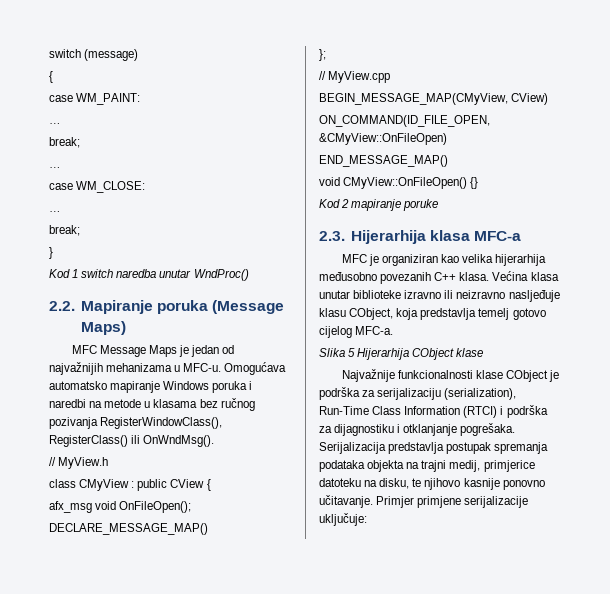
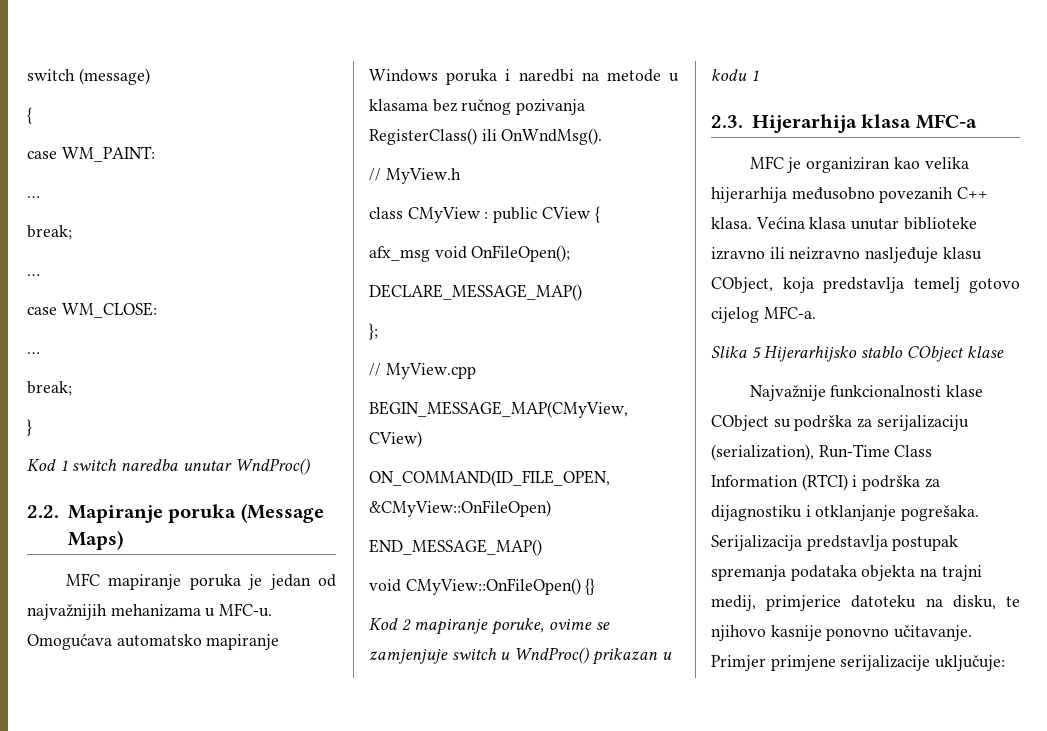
- MFC Message Maps je jedan od najvažnijih mehanizama u MFC-u.
+ MFC mapiranje poruka je jedan od najvažnijih mehanizama u MFC-u.
- Omogućava automatsko mapiranje Windows poruka i naredbi na metode u klasama bez ručnog pozivanja RegisterWindowClass(), RegisterClass() ili OnWndMsg().
+ Omogućava automatsko mapiranje Windows poruka i naredbi na metode u klasama bez ručnog pozivanja RegisterClass() ili OnWndMsg().
- Kod 2 mapiranje poruke
+ Kod 2 mapiranje poruke, ovime se zamjenjuje switch u WndProc() prikazan u kodu 1
- Slika 5 Hijerarhija CObject klase
+ Slika 5 Hijerarhijsko stablo CObject klase
- Najvažnije funkcionalnosti klase CObject je podrška za serijalizaciju (serialization), Run-Time Class Information (RTCI) i podrška za dijagnostiku i otklanjanje pogrešaka.
+ Najvažnije funkcionalnosti klase CObject su podrška za serijalizaciju (serialization), Run-Time Class Information (RTCI) i podrška za dijagnostiku i otklanjanje pogrešaka.

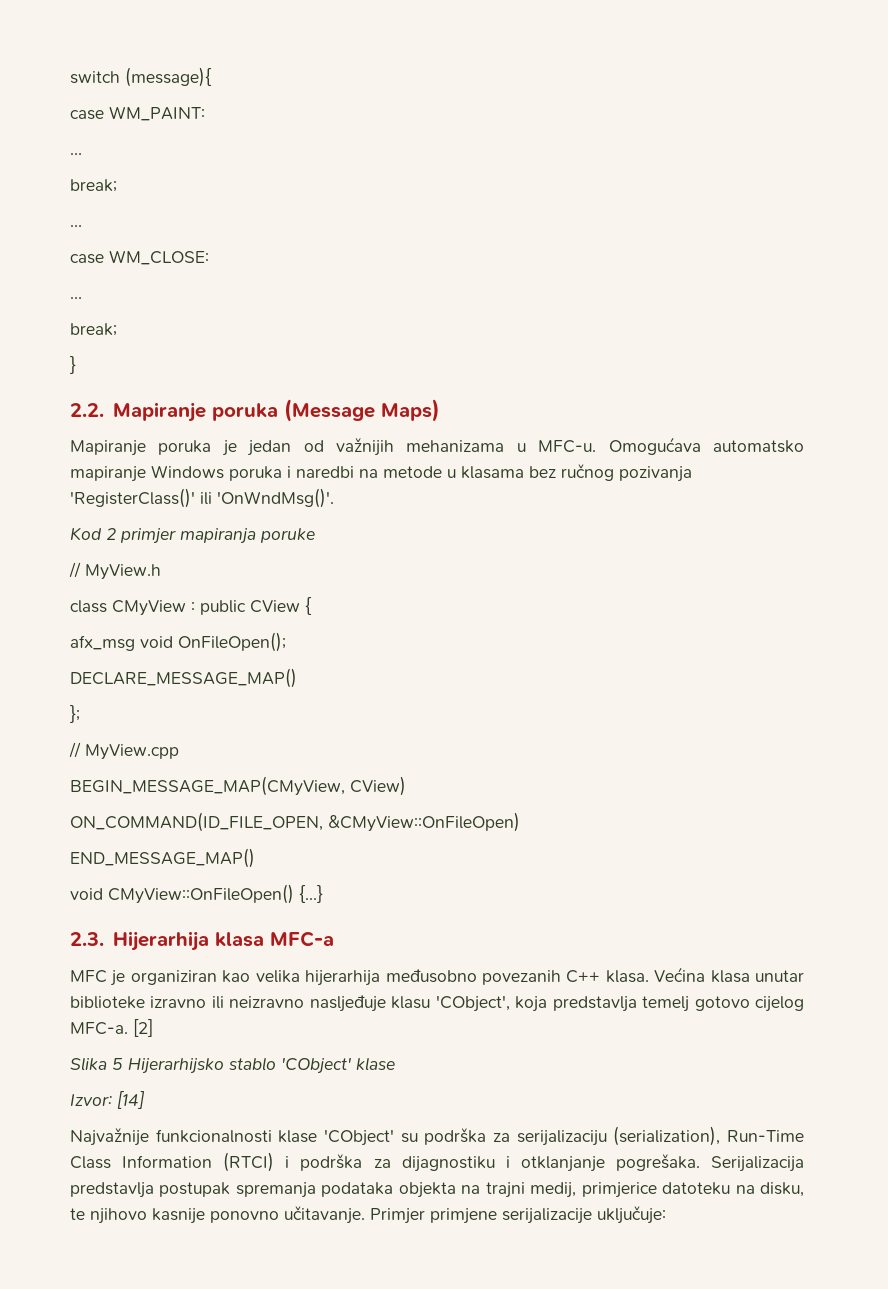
- switch (message)
- {
+ switch (message){
- Kod 1 switch naredba unutar WndProc()
- MFC mapiranje poruka je jedan od najvažnijih mehanizama u MFC-u.
+ Mapiranje poruka je jedan od važnijih mehanizama u MFC-u.
- Omogućava automatsko mapiranje Windows poruka i naredbi na metode u klasama bez ručnog pozivanja RegisterClass() ili OnWndMsg().
+ Omogućava automatsko mapiranje Windows poruka i naredbi na metode u klasama bez ručnog pozivanja 'RegisterClass()' ili 'OnWndMsg()'.
+ Kod 2 primjer mapiranja poruke
- void CMyView::OnFileOpen() {}
- Kod 2 mapiranje poruke, ovime se zamjenjuje switch u WndProc() prikazan u kodu 1
+ void CMyView::OnFileOpen() {...}
- Većina klasa unutar biblioteke izravno ili neizravno nasljeđuje klasu CObject, koja predstavlja temelj gotovo cijelog MFC-a.
+ Većina klasa unutar biblioteke izravno ili neizravno nasljeđuje klasu 'CObject', koja predstavlja temelj gotovo cijelog MFC-a. [2]
- Slika 5 Hijerarhijsko stablo CObject klase
+ Slika 5 Hijerarhijsko stablo 'CObject' klase
+ Izvor: [14]
- Najvažnije funkcionalnosti klase CObject su podrška za serijalizaciju (serialization), Run-Time Class Information (RTCI) i podrška za dijagnostiku i otklanjanje pogrešaka.
+ Najvažnije funkcionalnosti klase 'CObject' su podrška za serijalizaciju (serialization), Run-Time Class Information (RTCI) i podrška za dijagnostiku i otklanjanje pogrešaka.

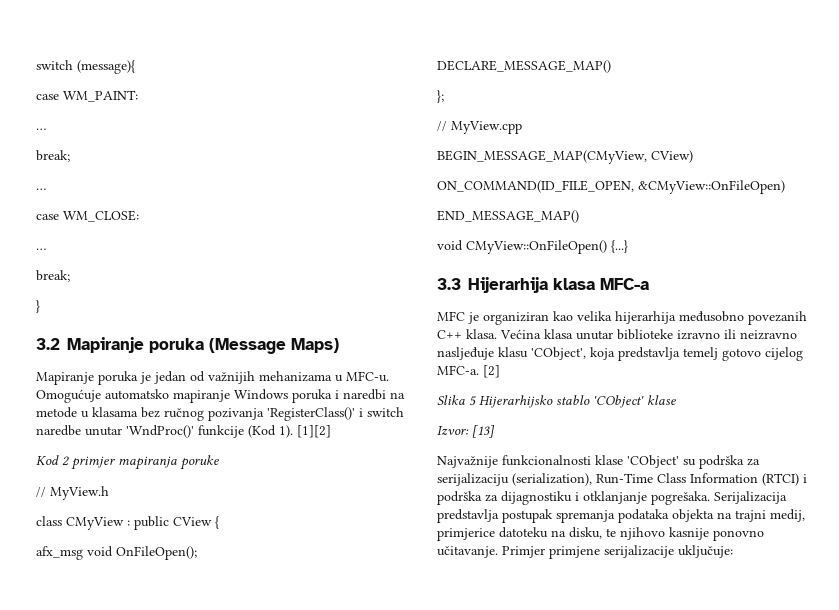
- 2.2. Mapiranje poruka (Message Maps)
+ 3.2 Mapiranje poruka (Message Maps)
- Omogućava automatsko mapiranje Windows poruka i naredbi na metode u klasama bez ručnog pozivanja 'RegisterClass()' ili 'OnWndMsg()'.
+ Omogućuje automatsko mapiranje Windows poruka i naredbi na metode u klasama bez ručnog pozivanja 'RegisterClass()' i switch naredbe unutar 'WndProc()' funkcije (Kod 1). [1][2]
- 2.3. Hijerarhija klasa MFC-a
+ 3.3 Hijerarhija klasa MFC-a
- Izvor: [14]
+ Izvor: [13]

